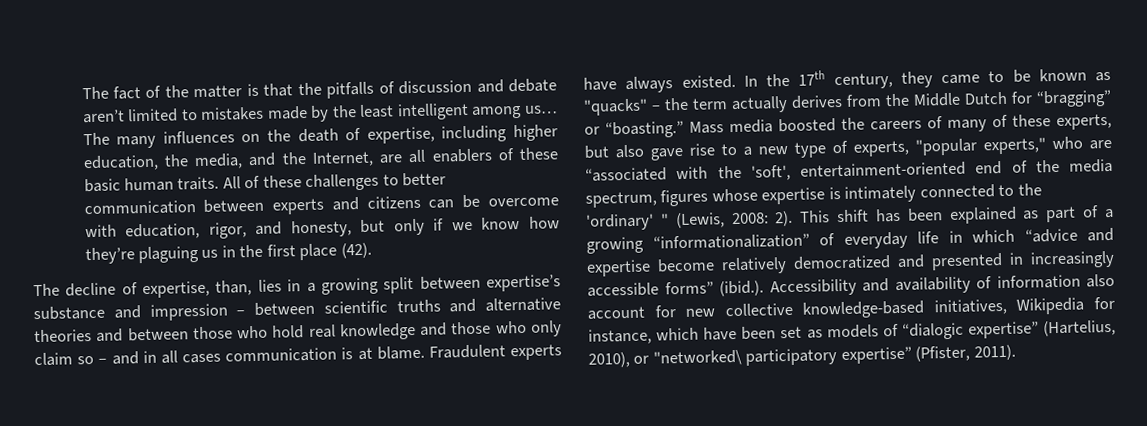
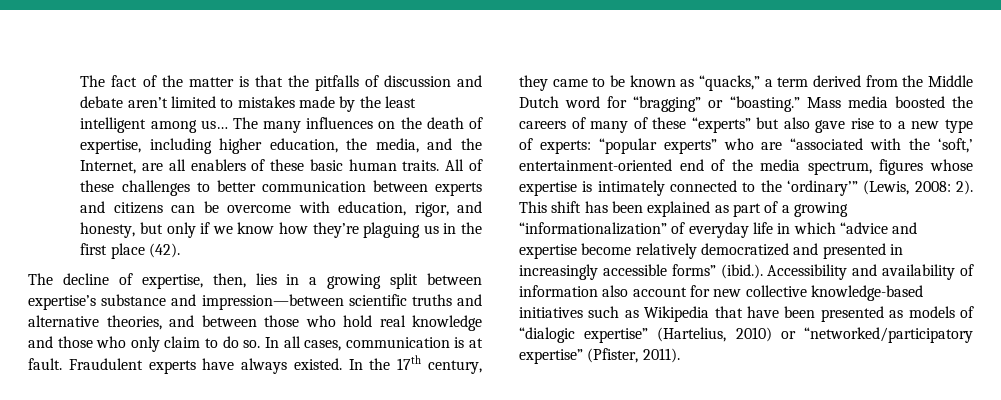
- The decline of expertise, than, lies in a growing split between expertise’s substance and impression – between scientific truths and alternative theories and between those who hold real knowledge and those who only claim so – and in all cases communication is at blame.
+ The decline of expertise, then, lies in a growing split between expertise’s substance and impression—between scientific truths and alternative theories, and between those who hold real knowledge and those who only claim to do so. In all cases, communication is at fault.
- In the 17th century, they came to be known as "quacks" – the term actually derives from the Middle Dutch for “bragging” or “boasting.”
+ In the 17th century, they came to be known as “quacks,” a term derived from the Middle Dutch word for “bragging” or “boasting.”
- Mass media boosted the careers of many of these experts, but also gave rise to a new type of experts, "popular experts," who are “associated with the 'soft', entertainment-oriented end of the media spectrum, figures whose expertise is intimately connected to the 'ordinary' " (Lewis, 2008: 2).
+ Mass media boosted the careers of many of these “experts” but also gave rise to a new type of experts: “popular experts” who are “associated with the ‘soft,’ entertainment-oriented end of the media spectrum, figures whose expertise is intimately connected to the ‘ordinary’” (Lewis, 2008: 2).
- This shift has been explained as part of a growing “informationalization” of everyday life in which “advice and expertise become relatively democratized and presented in increasingly accessible forms” (ibid.). Accessibility and availability of information also account for new collective knowledge-based initiatives, Wikipedia for instance, which have been set as models of “dialogic expertise” (Hartelius, 2010), or "networked\ participatory expertise” (Pfister, 2011).
+ This shift has been explained as part of a growing “informationalization” of everyday life in which “advice and expertise become relatively democratized and presented in increasingly accessible forms” (ibid.). Accessibility and availability of information also account for new collective knowledge-based initiatives such as Wikipedia that have been presented as models of “dialogic expertise” (Hartelius, 2010) or “networked/participatory expertise” (Pfister, 2011).

